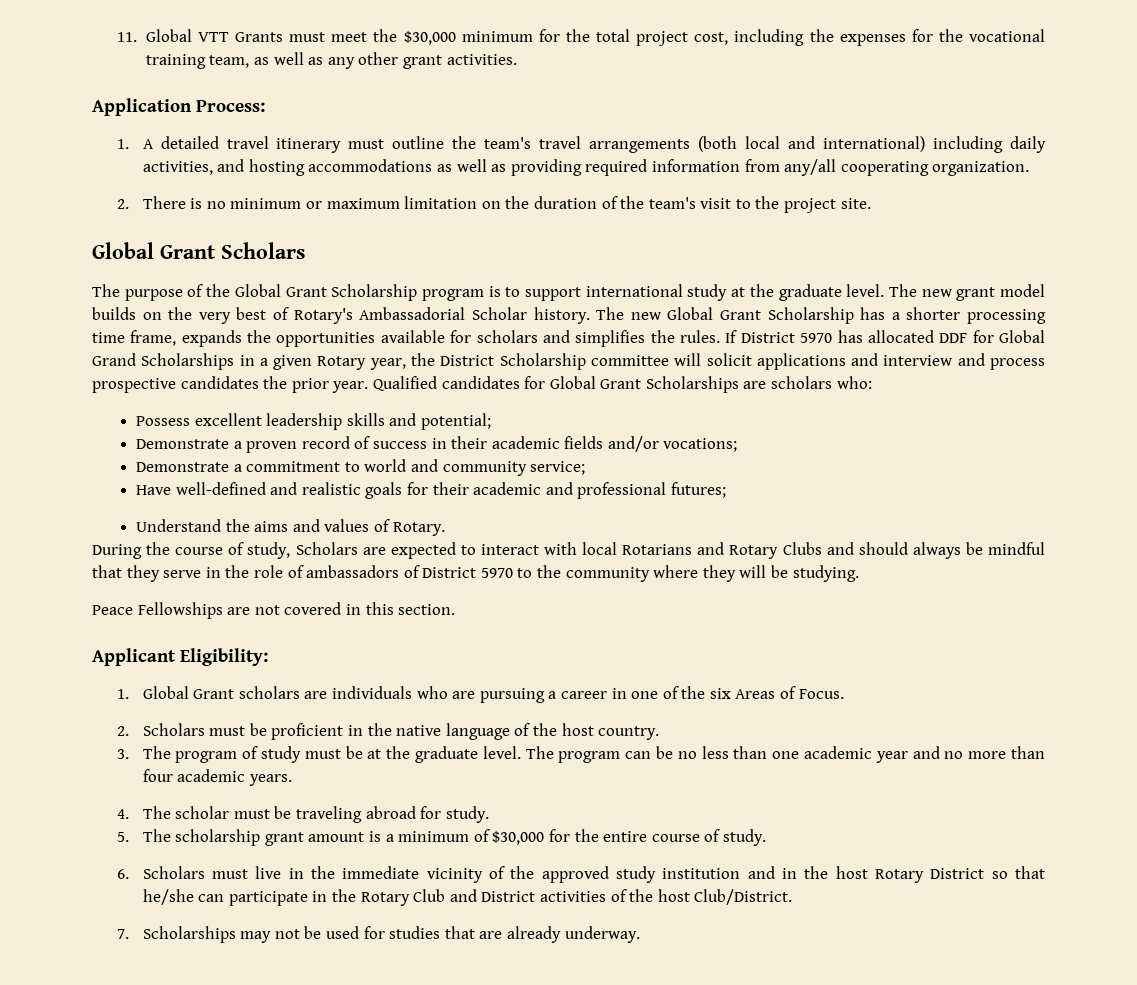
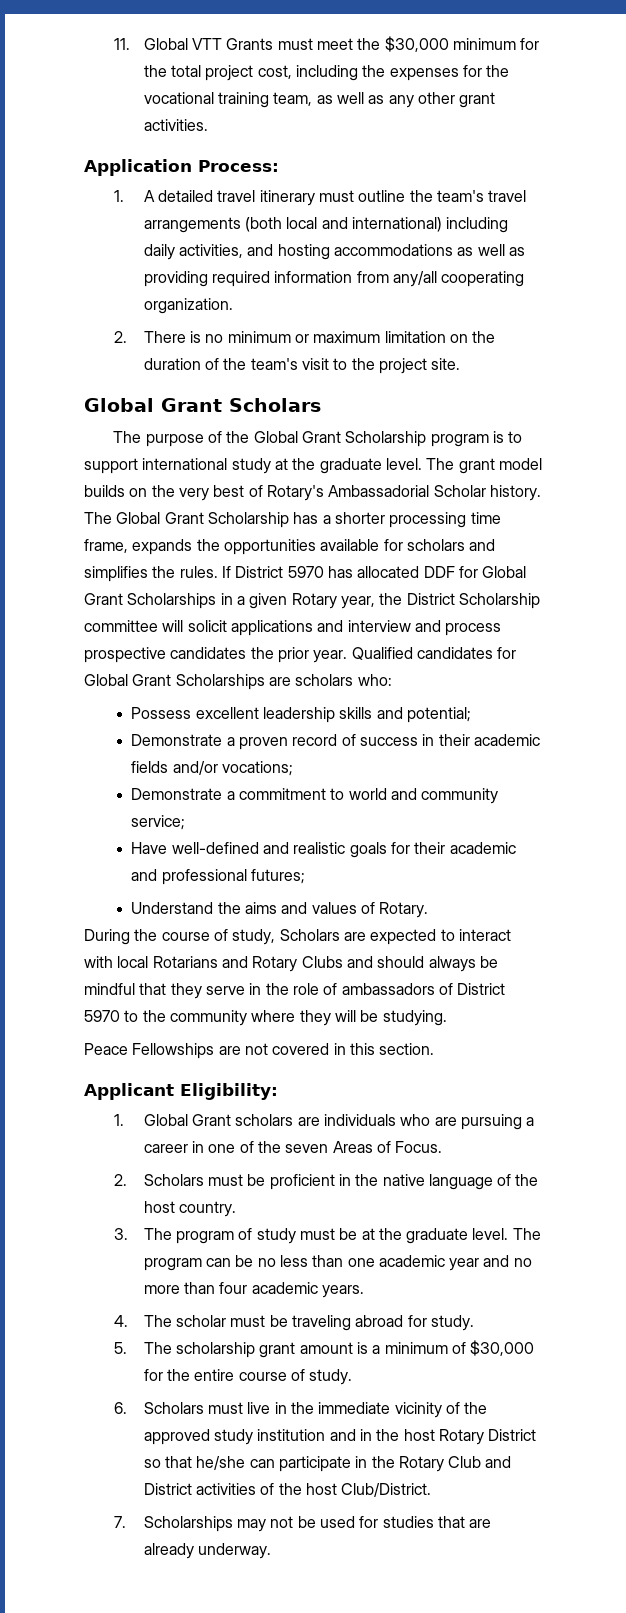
- The new grant model builds on the very best of Rotary's Ambassadorial Scholar history.
+ The grant model builds on the very best of Rotary's Ambassadorial Scholar history.
- The new Global Grant Scholarship has a shorter processing time frame, expands the opportunities available for scholars and simplifies the rules.
+ The Global Grant Scholarship has a shorter processing time frame, expands the opportunities available for scholars and simplifies the rules.
- If District 5970 has allocated DDF for Global Grand Scholarships in a given Rotary year, the District Scholarship committee will solicit applications and interview and process prospective candidates the prior year.
+ If District 5970 has allocated DDF for Global Grant Scholarships in a given Rotary year, the District Scholarship committee will solicit applications and interview and process prospective candidates the prior year.
- 1. Global Grant scholars are individuals who are pursuing a career in one of the six Areas of Focus.
+ 1. Global Grant scholars are individuals who are pursuing a career in one of the seven Areas of Focus.

